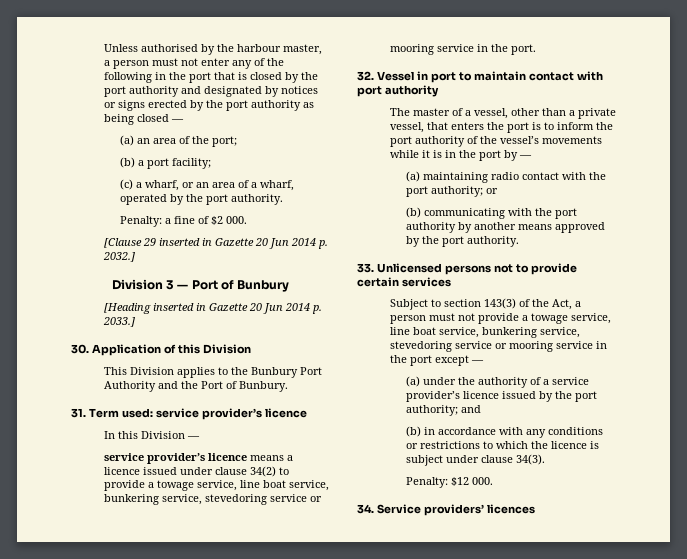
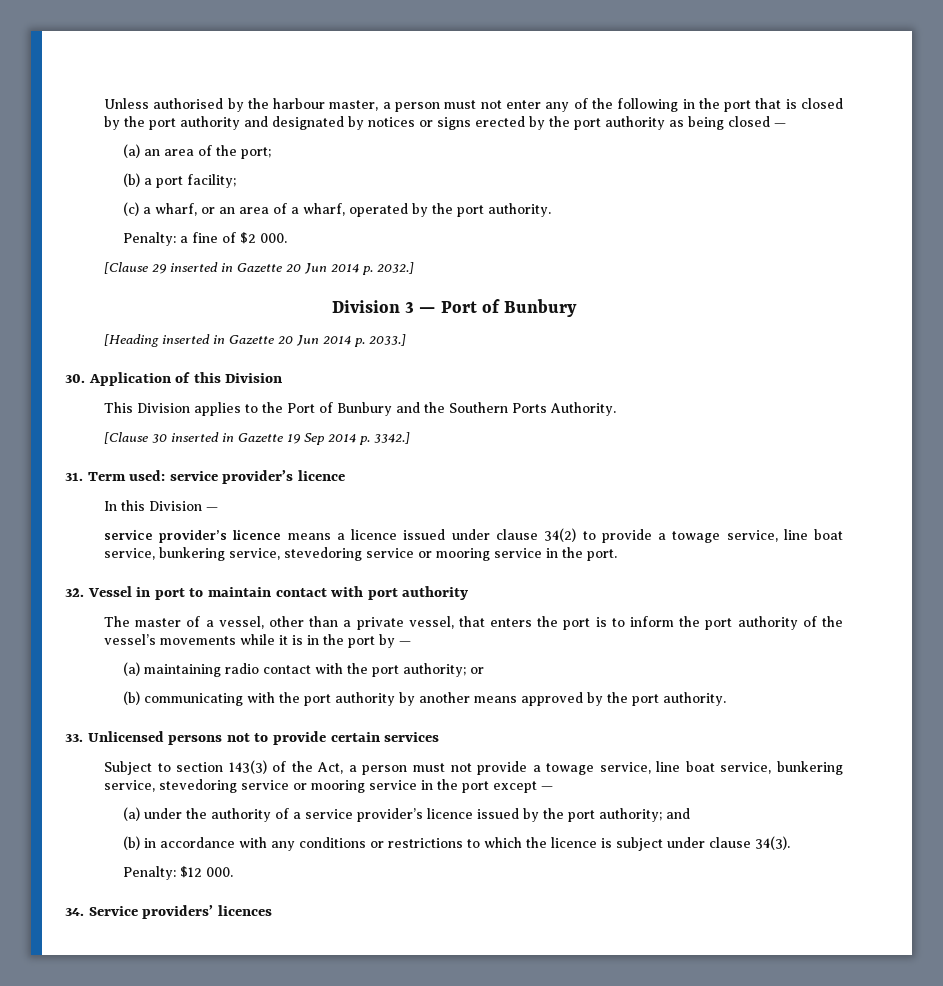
- This Division applies to the Bunbury Port Authority and the Port of Bunbury.
+ This Division applies to the Port of Bunbury and the Southern Ports Authority.
+ [Clause 30 inserted in Gazette 19 Sep 2014 p. 3342.]

